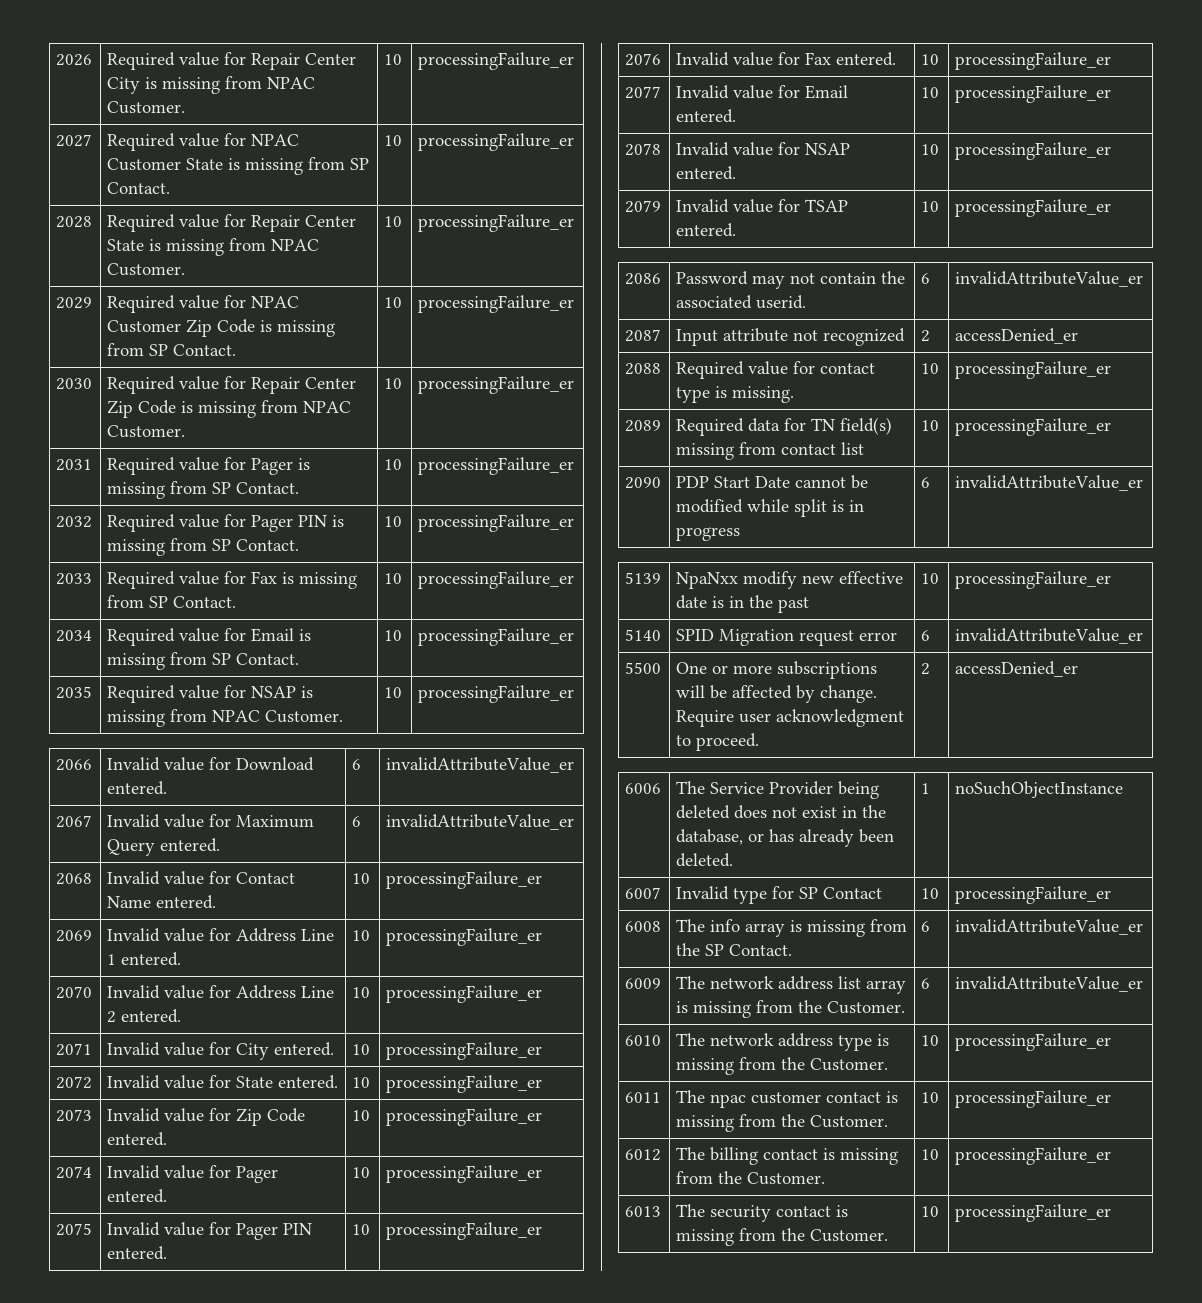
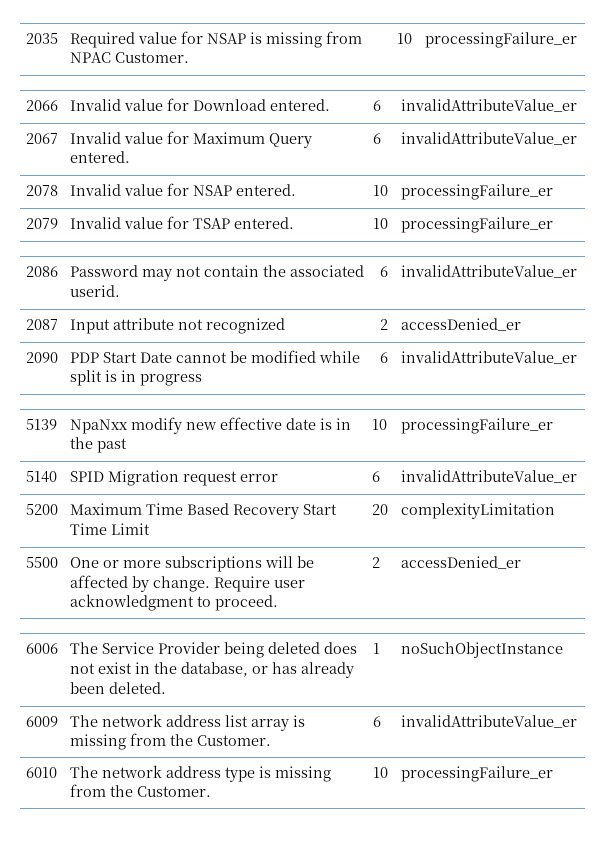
- 2026 | Required value for Repair Center City is missing from NPAC Customer. | 10 | processingFailure_er
- 2027 | Required value for NPAC Customer State is missing from SP Contact. | 10 | processingFailure_er
- 2028 | Required value for Repair Center State is missing from NPAC Customer. | 10 | processingFailure_er
- 2029 | Required value for NPAC Customer Zip Code is missing from SP Contact. | 10 | processingFailure_er
- 2030 | Required value for Repair Center Zip Code is missing from NPAC Customer. | 10 | processingFailure_er
- 2031 | Required value for Pager is missing from SP Contact. | 10 | processingFailure_er
- 2032 | Required value for Pager PIN is missing from SP Contact. | 10 | processingFailure_er
- 2033 | Required value for Fax is missing from SP Contact. | 10 | processingFailure_er
- 2034 | Required value for Email is missing from SP Contact. | 10 | processingFailure_er
- 2068 | Invalid value for Contact Name entered. | 10 | processingFailure_er
- 2069 | Invalid value for Address Line 1 entered. | 10 | processingFailure_er
- 2070 | Invalid value for Address Line 2 entered. | 10 | processingFailure_er
- 2071 | Invalid value for City entered. | 10 | processingFailure_er
- 2072 | Invalid value for State entered. | 10 | processingFailure_er
- 2073 | Invalid value for Zip Code entered. | 10 | processingFailure_er
- 2074 | Invalid value for Pager entered. | 10 | processingFailure_er
- 2075 | Invalid value for Pager PIN entered. | 10 | processingFailure_er
- 2076 | Invalid value for Fax entered. | 10 | processingFailure_er
- 2077 | Invalid value for Email entered. | 10 | processingFailure_er
- 2088 | Required value for contact type is missing. | 10 | processingFailure_er
- 2089 | Required data for TN field(s) missing from contact list | 10 | processingFailure_er
+ 5200 | Maximum Time Based Recovery Start Time Limit | 20 | complexityLimitation
- 6007 | Invalid type for SP Contact | 10 | processingFailure_er
- 6008 | The info array is missing from the SP Contact. | 6 | invalidAttributeValue_er
- 6011 | The npac customer contact is missing from the Customer. | 10 | processingFailure_er
- 6012 | The billing contact is missing from the Customer. | 10 | processingFailure_er
- 6013 | The security contact is missing from the Customer. | 10 | processingFailure_er

